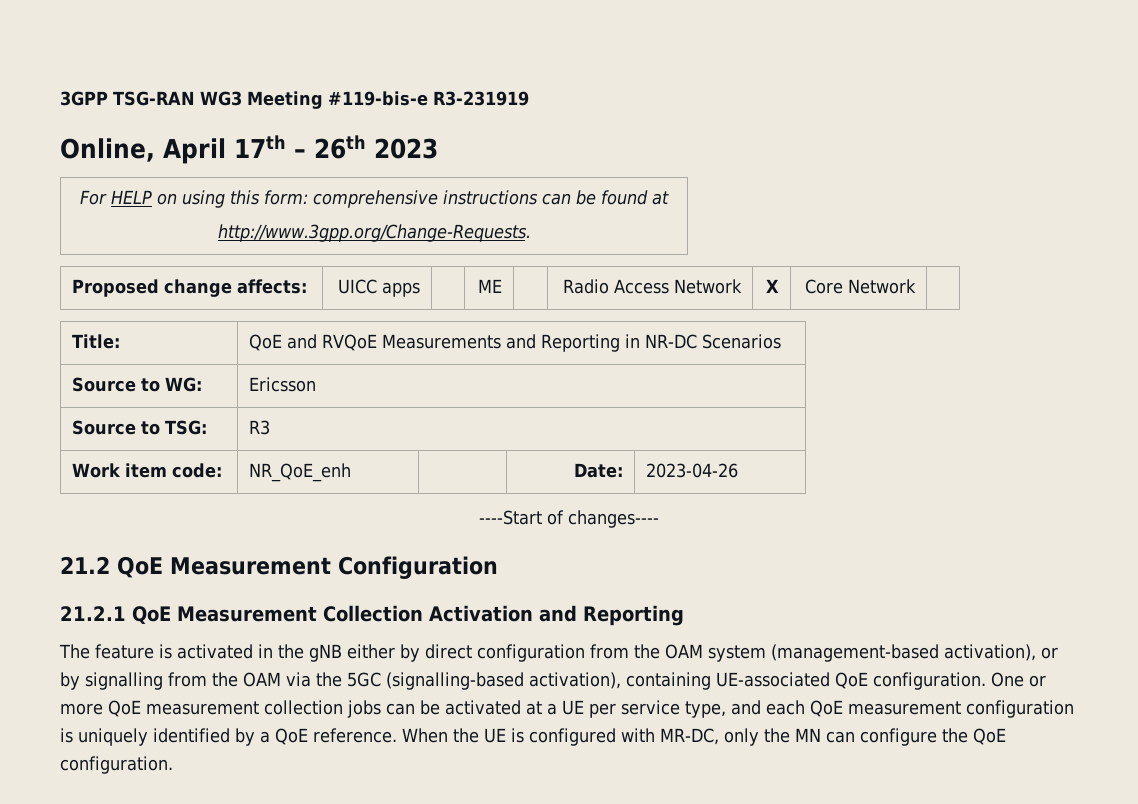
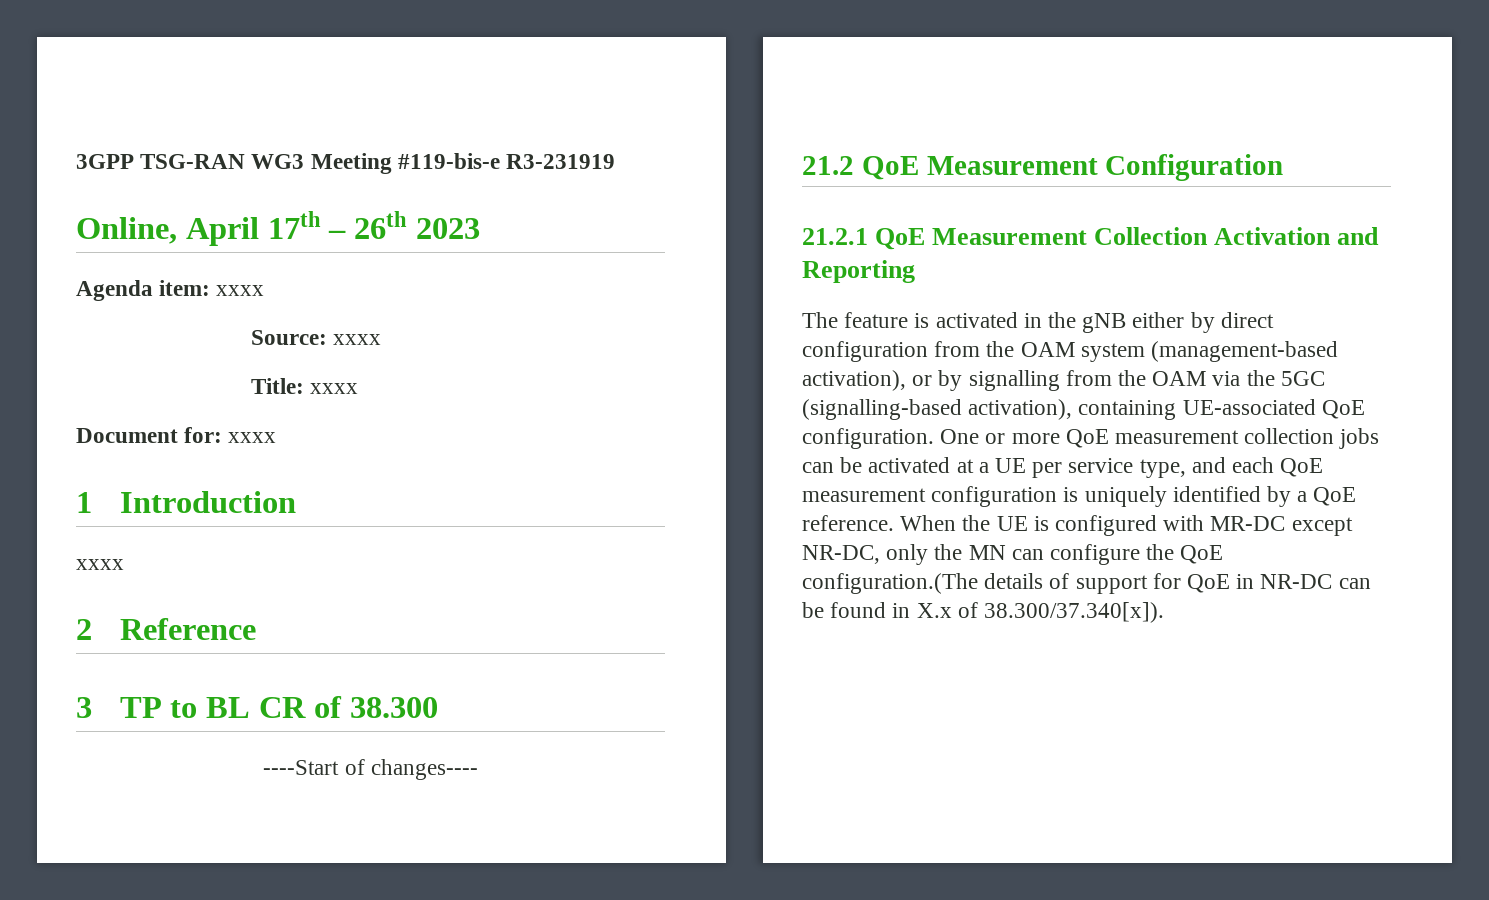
- For HELP on using this form: comprehensive instructions can be found at
- http://www.3gpp.org/Change-Requests.
- Proposed change affects: | UICC apps | | ME | | Radio Access Network | X | Core Network |
- Title: | QoE and RVQoE Measurements and Reporting in NR-DC Scenarios
- Source to WG: | Ericsson
- Source to TSG: | R3
- Work item code: | NR_QoE_enh | | Date: | 2023-04-26
+ Agenda item: xxxx
+ Source: xxxx
+ Title: xxxx
+ Document for: xxxx
+ 1 Introduction
+ xxxx
+ 2 Reference
+ 3 TP to BL CR of 38.300
- When the UE is configured with MR-DC, only the MN can configure the QoE configuration.
+ When the UE is configured with MR-DC except NR-DC, only the MN can configure the QoE configuration.(The details of support for QoE in NR-DC can be found in X.x of 38.300/37.340[x]).

